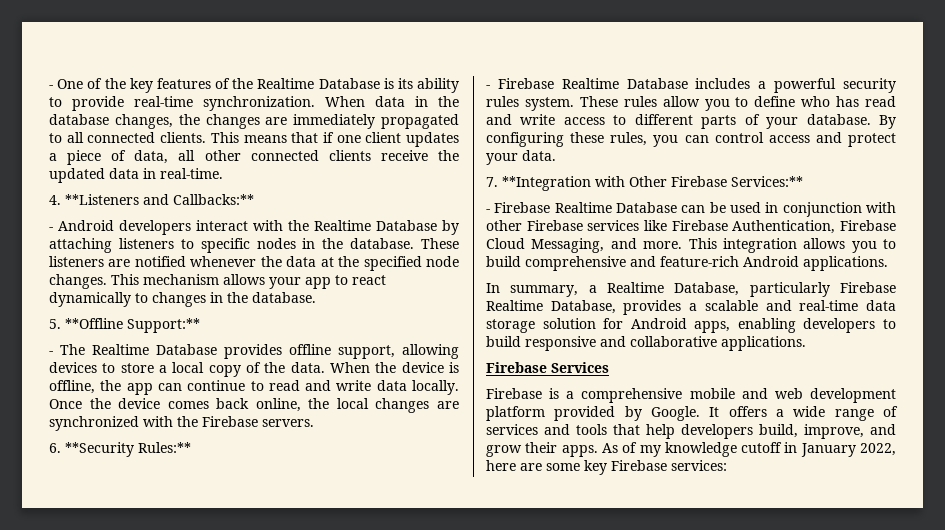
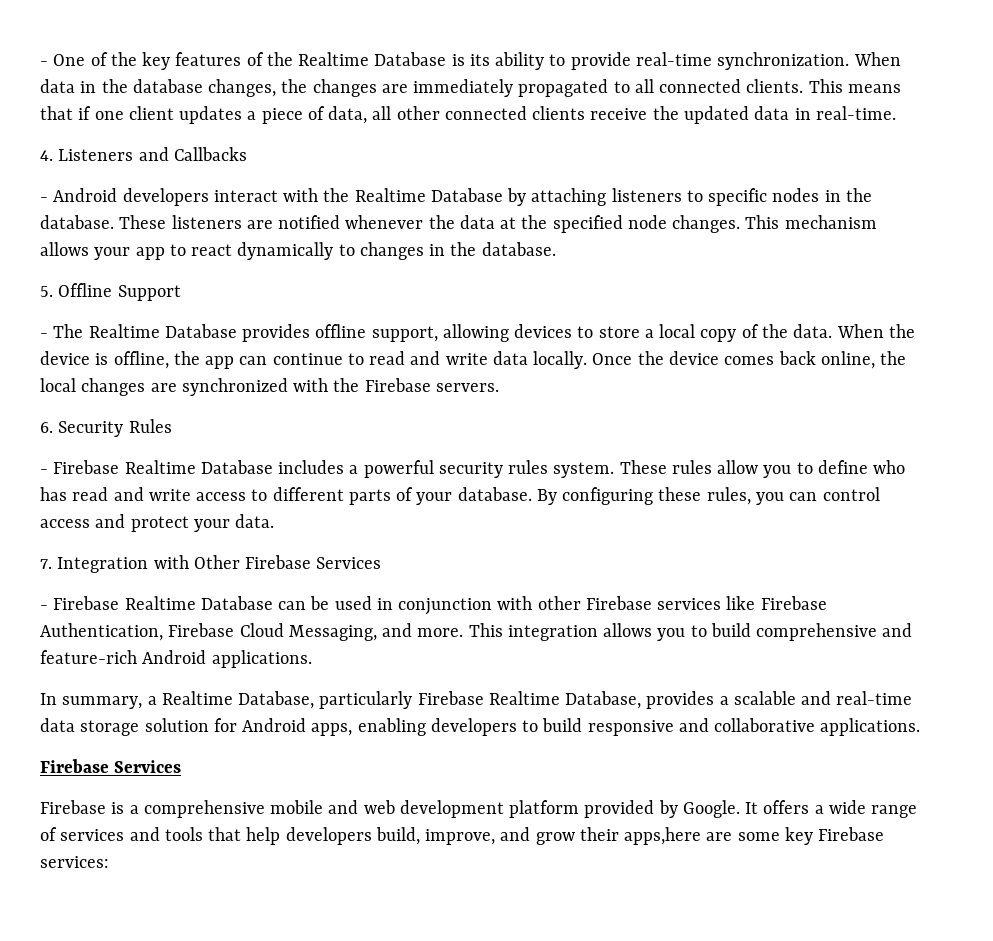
- 4. **Listeners and Callbacks:**
+ 4. Listeners and Callbacks
- 5. **Offline Support:**
+ 5. Offline Support
- 6. **Security Rules:**
+ 6. Security Rules
- 7. **Integration with Other Firebase Services:**
+ 7. Integration with Other Firebase Services
- It offers a wide range of services and tools that help developers build, improve, and grow their apps. As of my knowledge cutoff in January 2022, here are some key Firebase services:
+ It offers a wide range of services and tools that help developers build, improve, and grow their apps,here are some key Firebase services:

